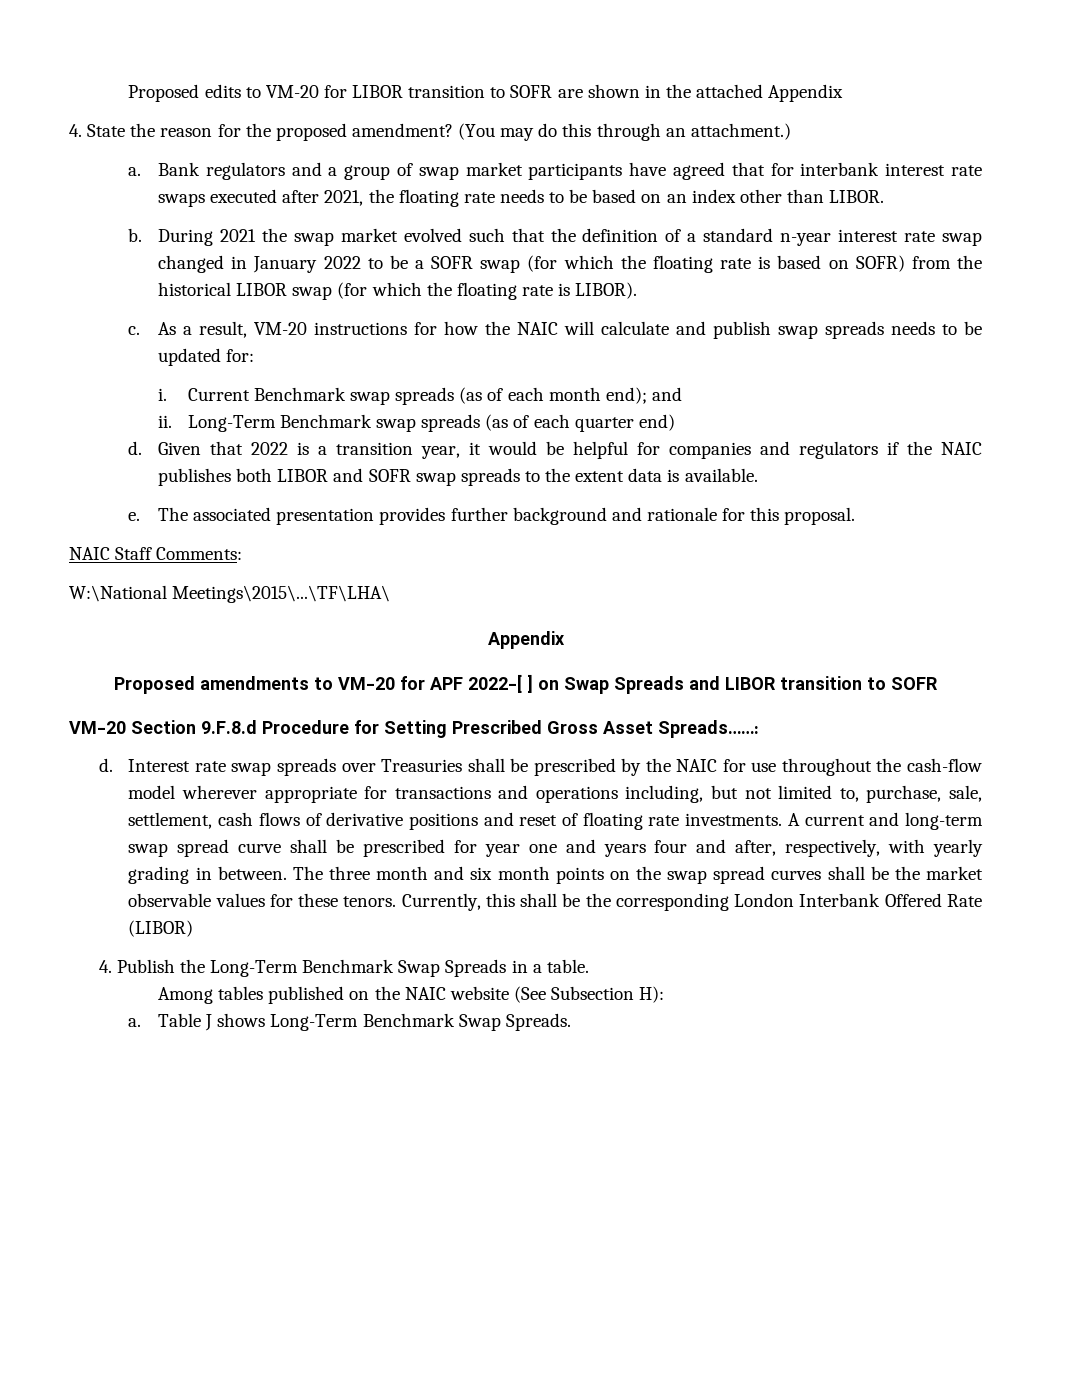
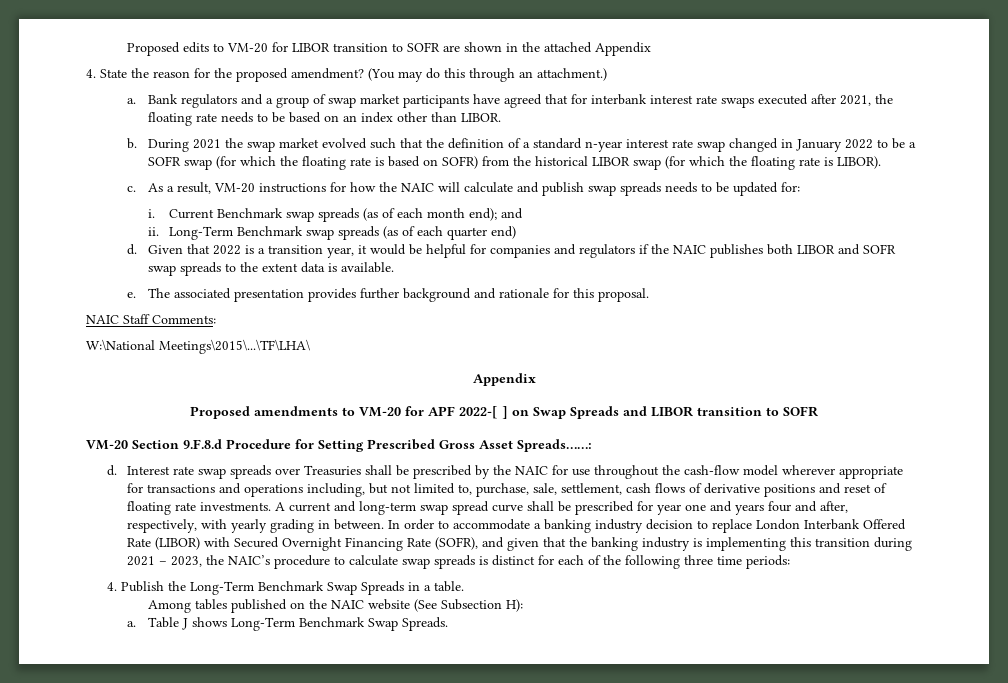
- The three month and six month points on the swap spread curves shall be the market observable values for these tenors. Currently, this shall be the corresponding London Interbank Offered Rate (LIBOR)
+ In order to accommodate a banking industry decision to replace London Interbank Offered Rate (LIBOR) with Secured Overnight Financing Rate (SOFR), and given that the banking industry is implementing this transition during 2021 – 2023, the NAIC’s procedure to calculate swap spreads is distinct for each of the following three time periods:

